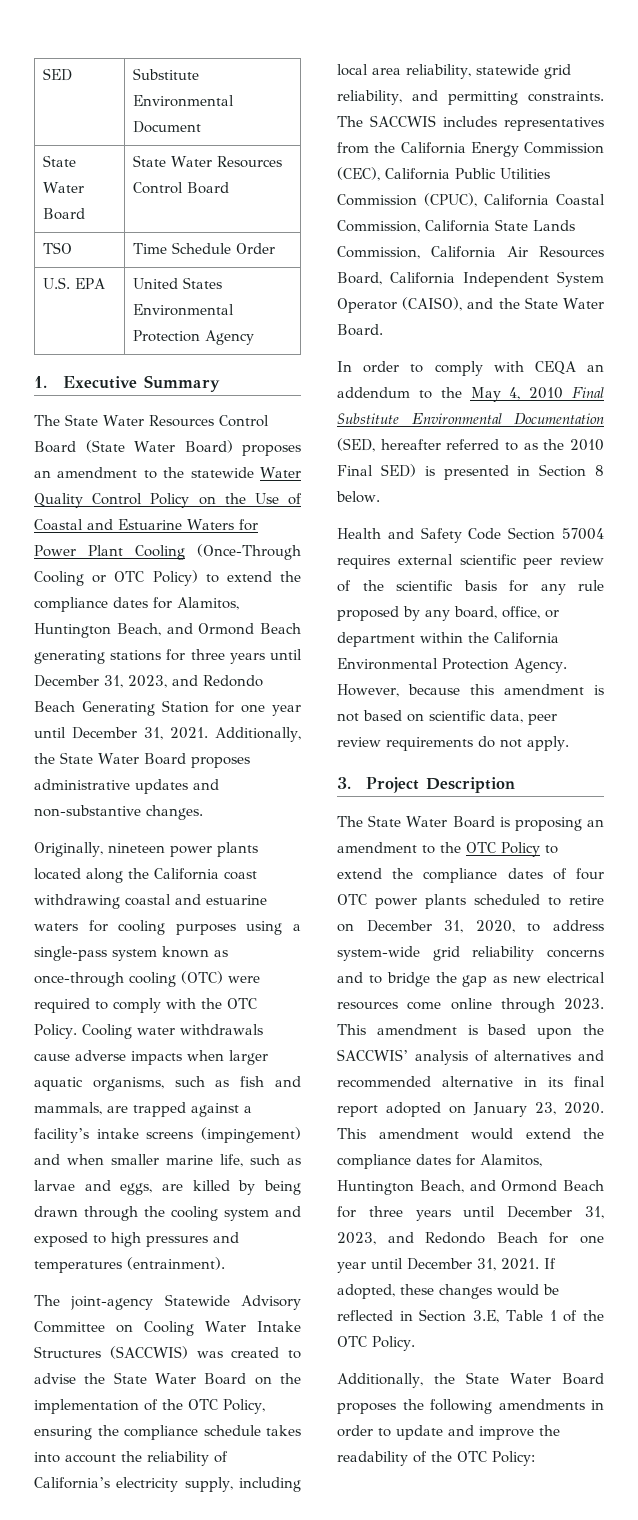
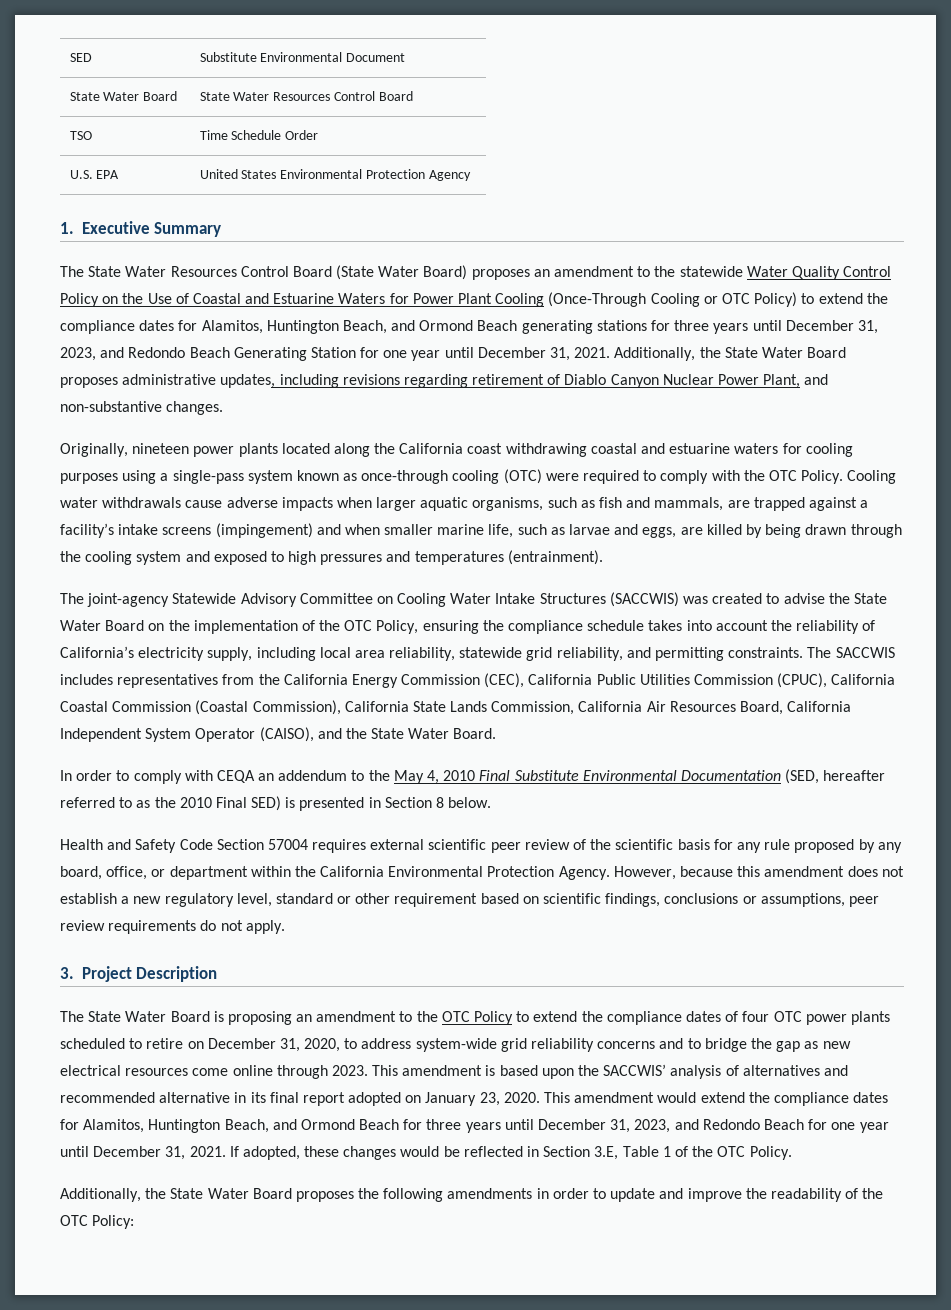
- Additionally, the State Water Board proposes administrative updates and non-substantive changes.
+ Additionally, the State Water Board proposes administrative updates, including revisions regarding retirement of Diablo Canyon Nuclear Power Plant, and non-substantive changes.
- The SACCWIS includes representatives from the California Energy Commission (CEC), California Public Utilities Commission (CPUC), California Coastal Commission, California State Lands Commission, California Air Resources Board, California Independent System Operator (CAISO), and the State Water Board.
+ The SACCWIS includes representatives from the California Energy Commission (CEC), California Public Utilities Commission (CPUC), California Coastal Commission (Coastal Commission), California State Lands Commission, California Air Resources Board, California Independent System Operator (CAISO), and the State Water Board.
- However, because this amendment is not based on scientific data, peer review requirements do not apply.
+ However, because this amendment does not establish a new regulatory level, standard or other requirement based on scientific findings, conclusions or assumptions, peer review requirements do not apply.

